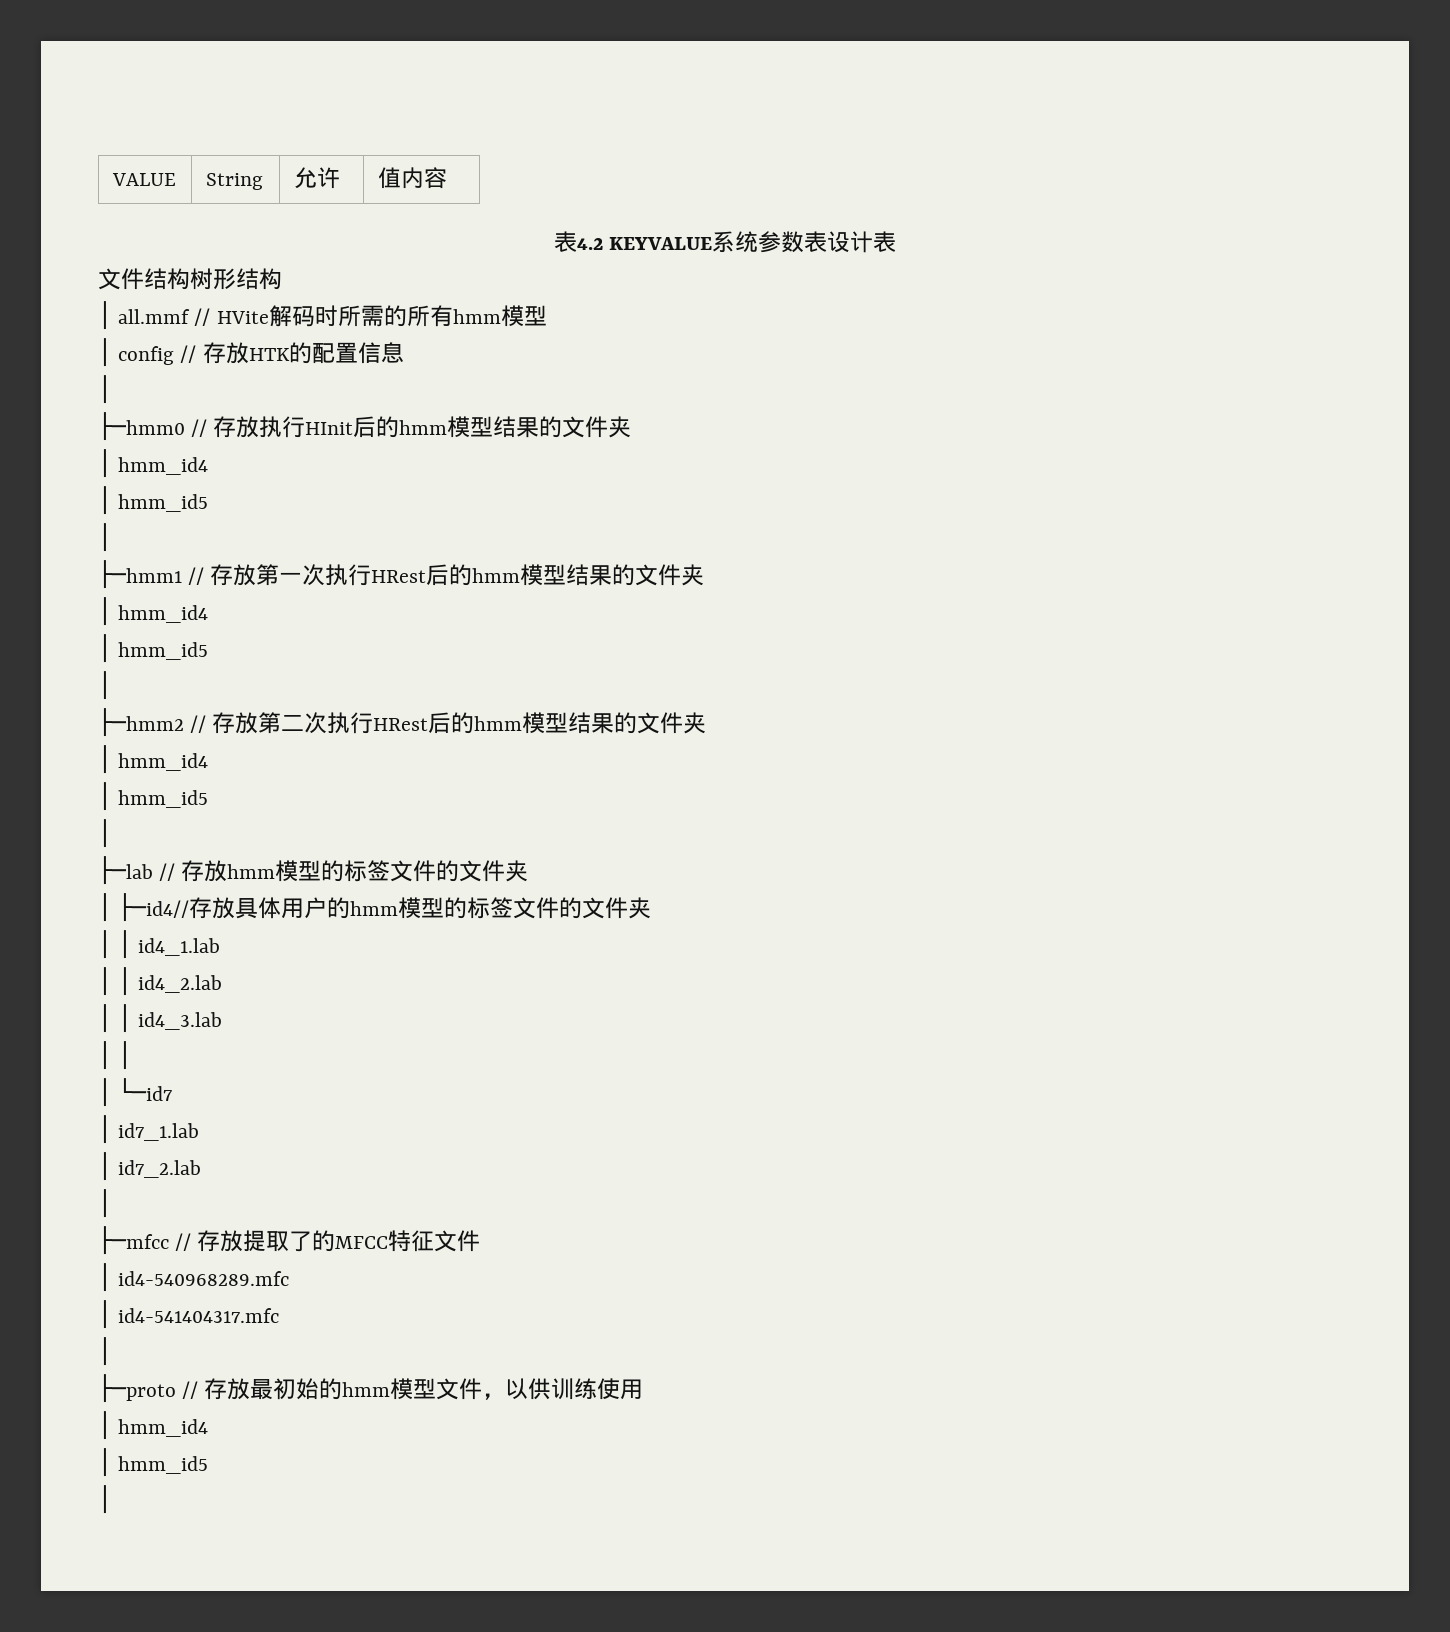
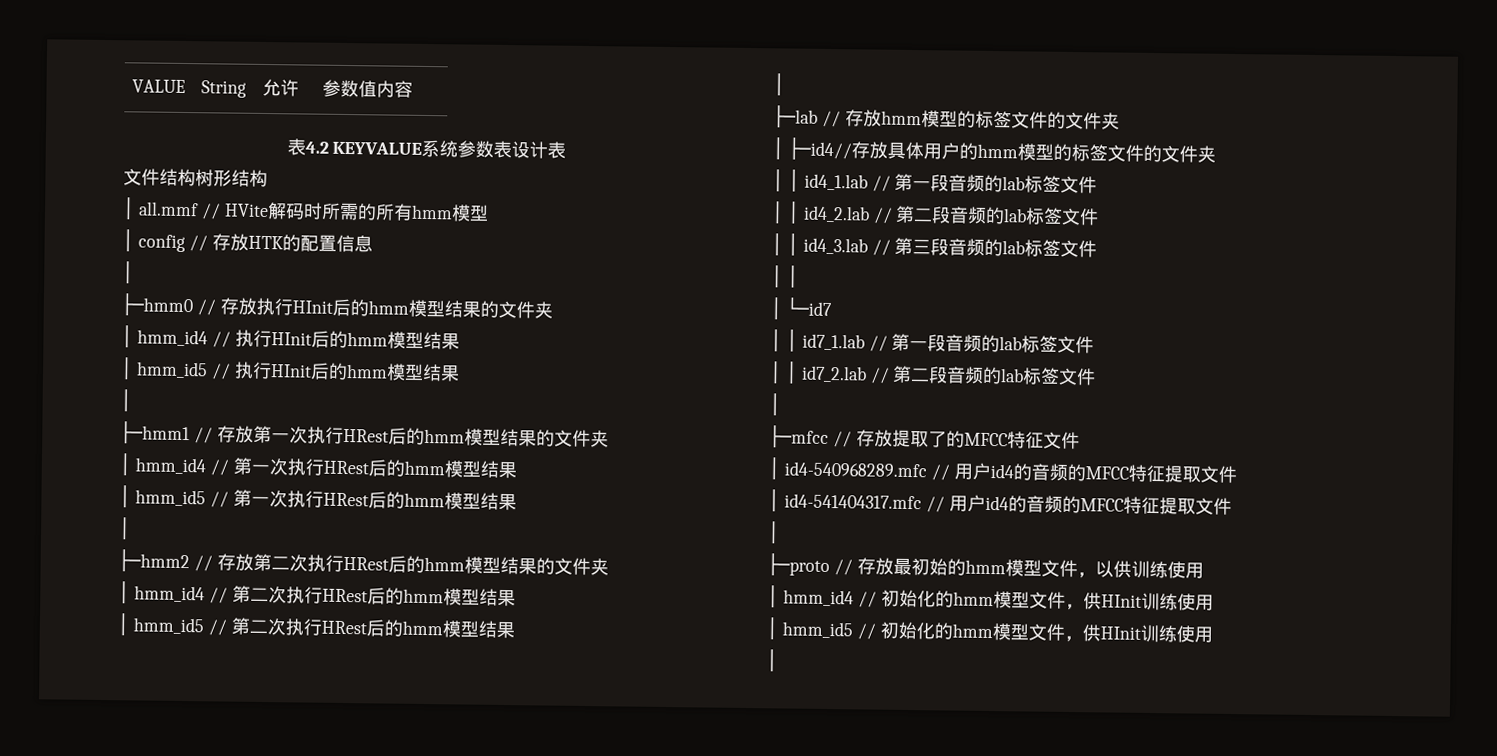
- VALUE | String | 允许 | 值内容
+ VALUE | String | 允许 | 参数值内容
  ├─hmm0 // 存放执行HInit后的hmm模型结果的文件夹
- │ hmm_id4
- │ hmm_id5
+ │ hmm_id4 // 执行HInit后的hmm模型结果
+ │ hmm_id5 // 执行HInit后的hmm模型结果
  ├─hmm1 // 存放第一次执行HRest后的hmm模型结果的文件夹
- │ hmm_id4
- │ hmm_id5
+ │ hmm_id4 // 第一次执行HRest后的hmm模型结果
+ │ hmm_id5 // 第一次执行HRest后的hmm模型结果
  ├─hmm2 // 存放第二次执行HRest后的hmm模型结果的文件夹
- │ hmm_id4
- │ hmm_id5
+ │ hmm_id4 // 第二次执行HRest后的hmm模型结果
+ │ hmm_id5 // 第二次执行HRest后的hmm模型结果
- │ │ id4_1.lab
- │ │ id4_2.lab
- │ │ id4_3.lab
+ │ │ id4_1.lab // 第一段音频的lab标签文件
+ │ │ id4_2.lab // 第二段音频的lab标签文件
+ │ │ id4_3.lab // 第三段音频的lab标签文件
- │ id7_1.lab
- │ id7_2.lab
+ │ │ id7_1.lab // 第一段音频的lab标签文件
+ │ │ id7_2.lab // 第二段音频的lab标签文件
- │ id4-540968289.mfc
- │ id4-541404317.mfc
+ │ id4-540968289.mfc // 用户id4的音频的MFCC特征提取文件
+ │ id4-541404317.mfc // 用户id4的音频的MFCC特征提取文件
  ├─proto // 存放最初始的hmm模型文件，以供训练使用
- │ hmm_id4
- │ hmm_id5
+ │ hmm_id4 // 初始化的hmm模型文件，供HInit训练使用
+ │ hmm_id5 // 初始化的hmm模型文件，供HInit训练使用

